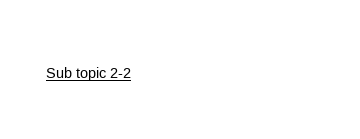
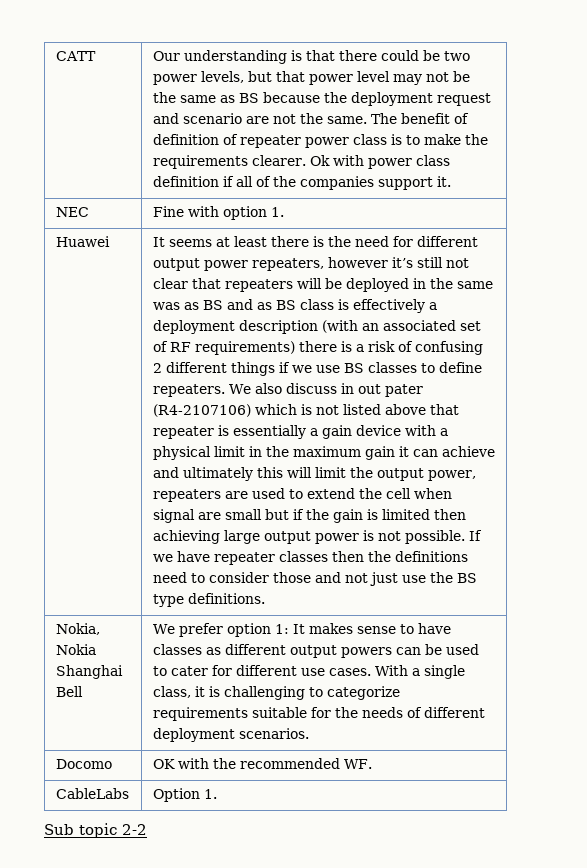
+ CATT | Our understanding is that there could be two power levels, but that power level may not be the same as BS because the deployment request and scenario are not the same. The benefit of definition of repeater power class is to make the requirements clearer. Ok with power class definition if all of the companies support it.
+ NEC | Fine with option 1.
+ Huawei | It seems at least there is the need for different output power repeaters, however it’s still not clear that repeaters will be deployed in the same was as BS and as BS class is effectively a deployment description (with an associated set of RF requirements) there is a risk of confusing 2 different things if we use BS classes to define repeaters. We also discuss in out pater (R4-2107106) which is not listed above that repeater is essentially a gain device with a physical limit in the maximum gain it can achieve and ultimately this will limit the output power, repeaters are used to extend the cell when signal are small but if the gain is limited then achieving large output power is not possible. If we have repeater classes then the definitions need to consider those and not just use the BS type definitions.
+ Nokia, Nokia Shanghai Bell | We prefer option 1: It makes sense to have classes as different output powers can be used to cater for different use cases. With a single class, it is challenging to categorize requirements suitable for the needs of different deployment scenarios.
+ Docomo | OK with the recommended WF.
+ CableLabs | Option 1.

